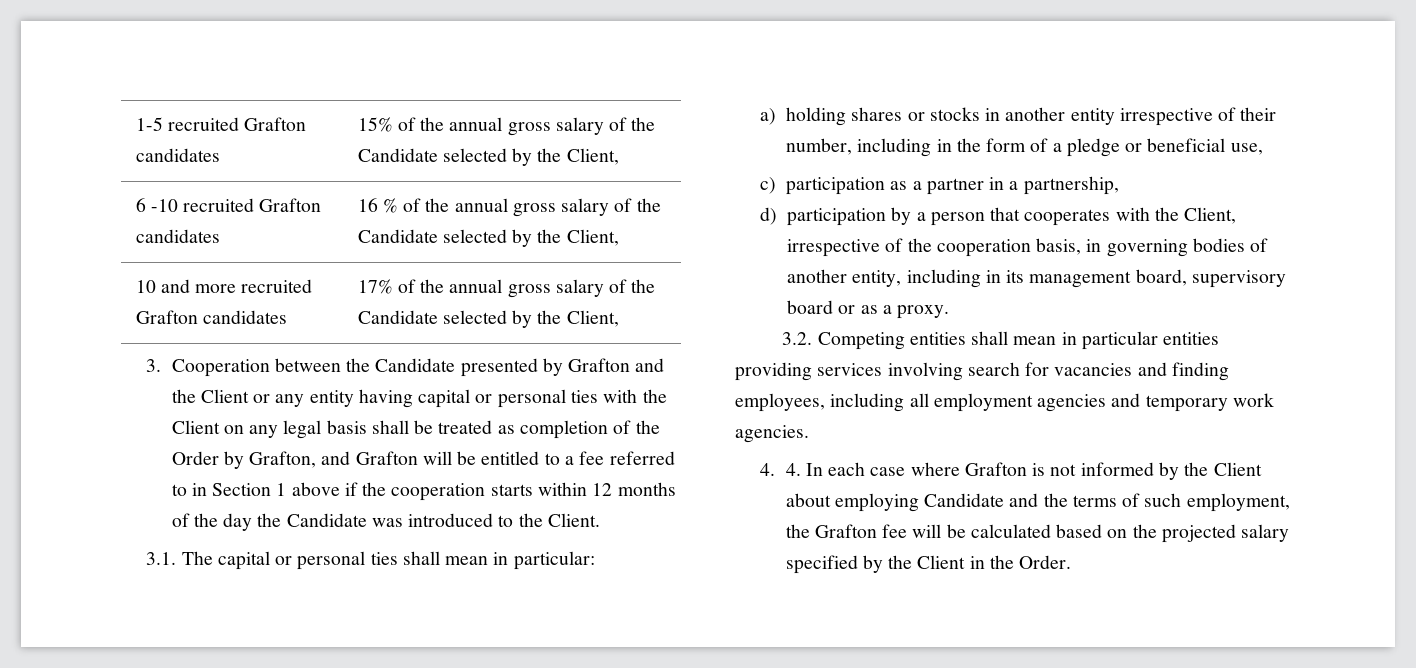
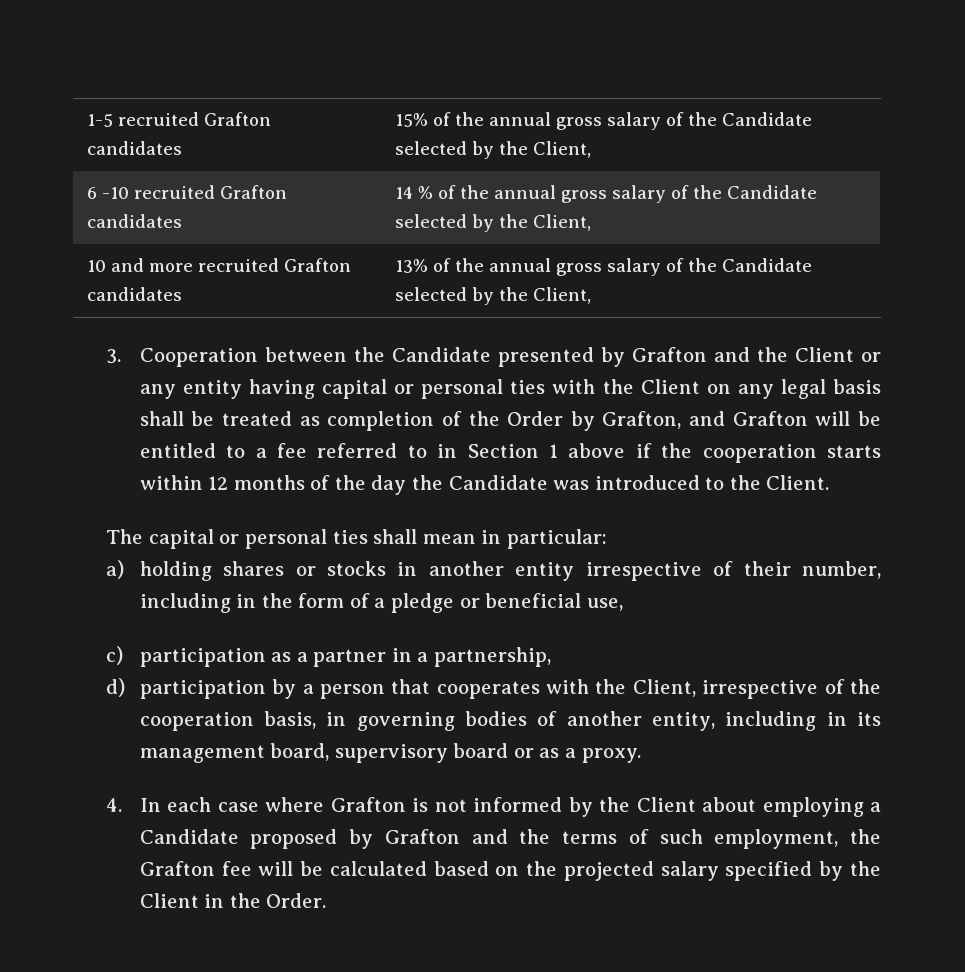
- 6 -10 recruited Grafton candidates | 16 % of the annual gross salary of the Candidate selected by the Client,
+ 6 -10 recruited Grafton candidates | 14 % of the annual gross salary of the Candidate selected by the Client,
- 10 and more recruited Grafton candidates | 17% of the annual gross salary of the Candidate selected by the Client,
+ 10 and more recruited Grafton candidates | 13% of the annual gross salary of the Candidate selected by the Client,
- 3.1. The capital or personal ties shall mean in particular:
+ The capital or personal ties shall mean in particular:
- 3.2. Competing entities shall mean in particular entities providing services involving search for vacancies and finding employees, including all employment agencies and temporary work agencies.
- 4. 4. In each case where Grafton is not informed by the Client about employing Candidate and the terms of such employment, the Grafton fee will be calculated based on the projected salary specified by the Client in the Order.
+ 4. In each case where Grafton is not informed by the Client about employing a Candidate proposed by Grafton and the terms of such employment, the Grafton fee will be calculated based on the projected salary specified by the Client in the Order.

